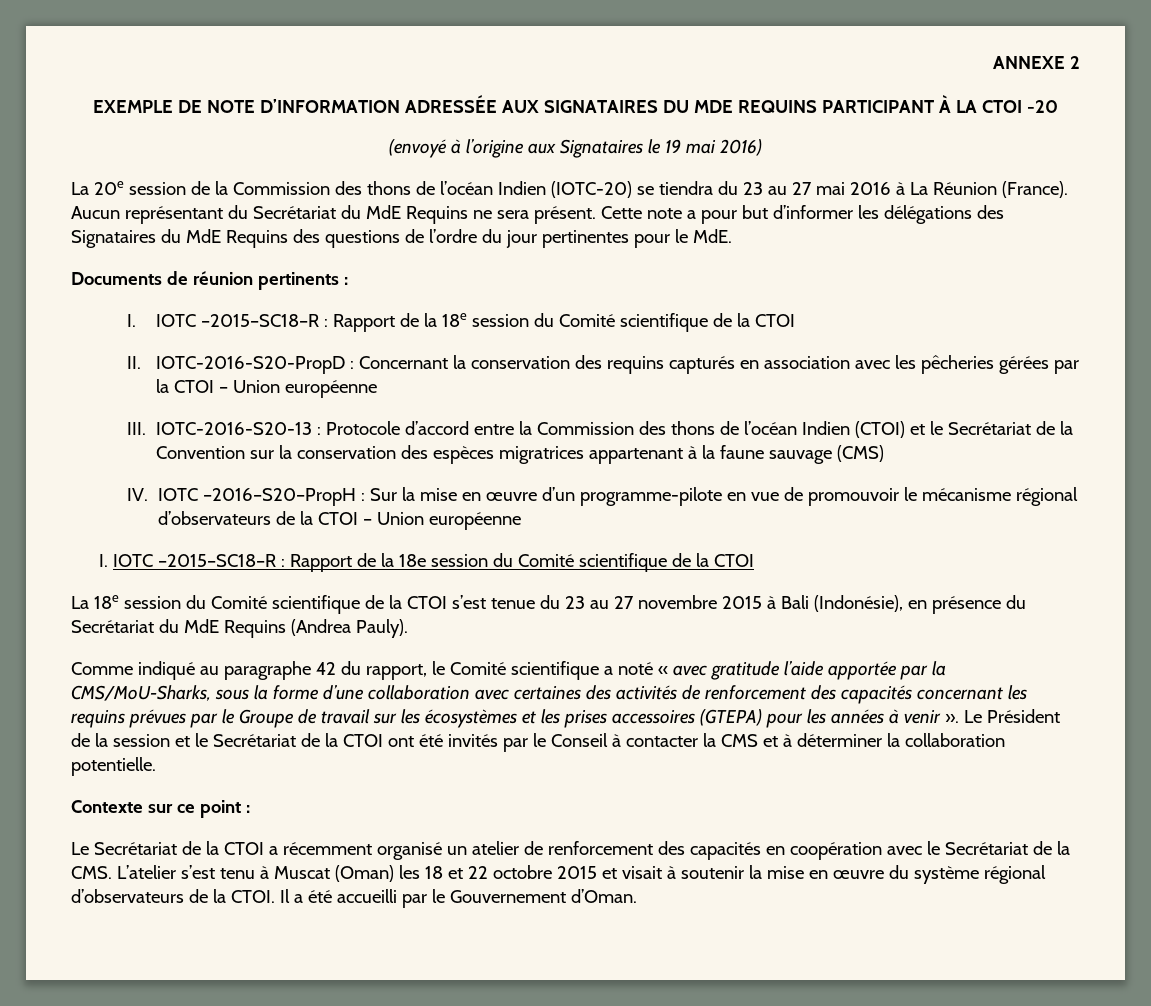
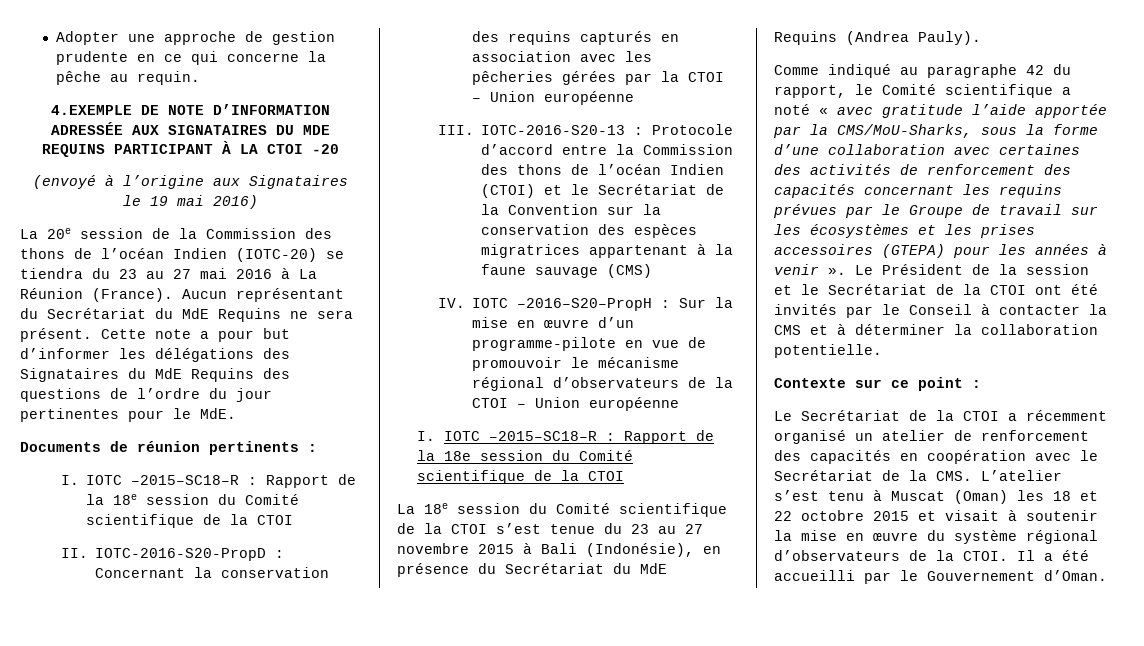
- ANNEXE 2
- EXEMPLE DE NOTE D’INFORMATION ADRESSÉE AUX SIGNATAIRES DU MDE REQUINS PARTICIPANT À LA CTOI -20
+ Adopter une approche de gestion prudente en ce qui concerne la pêche au requin.
+ 4.EXEMPLE DE NOTE D’INFORMATION ADRESSÉE AUX SIGNATAIRES DU MDE REQUINS PARTICIPANT À LA CTOI -20

